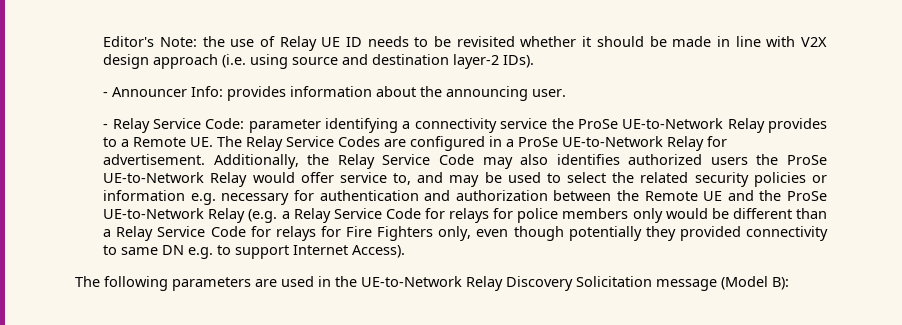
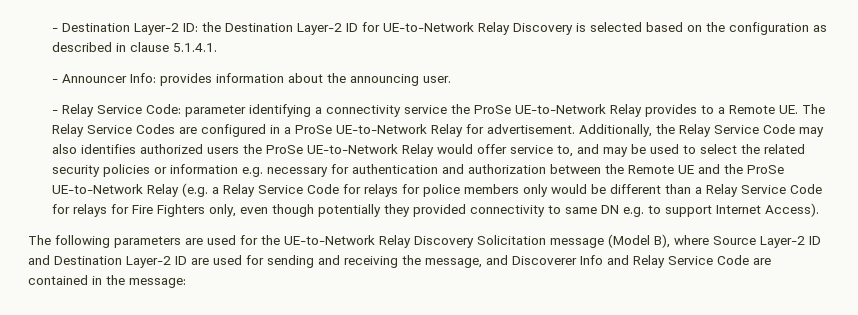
- Editor's Note: the use of Relay UE ID needs to be revisited whether it should be made in line with V2X design approach (i.e. using source and destination layer-2 IDs).
+ - Destination Layer-2 ID: the Destination Layer-2 ID for UE-to-Network Relay Discovery is selected based on the configuration as described in clause 5.1.4.1.
- The following parameters are used in the UE-to-Network Relay Discovery Solicitation message (Model B):
+ The following parameters are used for the UE-to-Network Relay Discovery Solicitation message (Model B), where Source Layer-2 ID and Destination Layer-2 ID are used for sending and receiving the message, and Discoverer Info and Relay Service Code are contained in the message:

